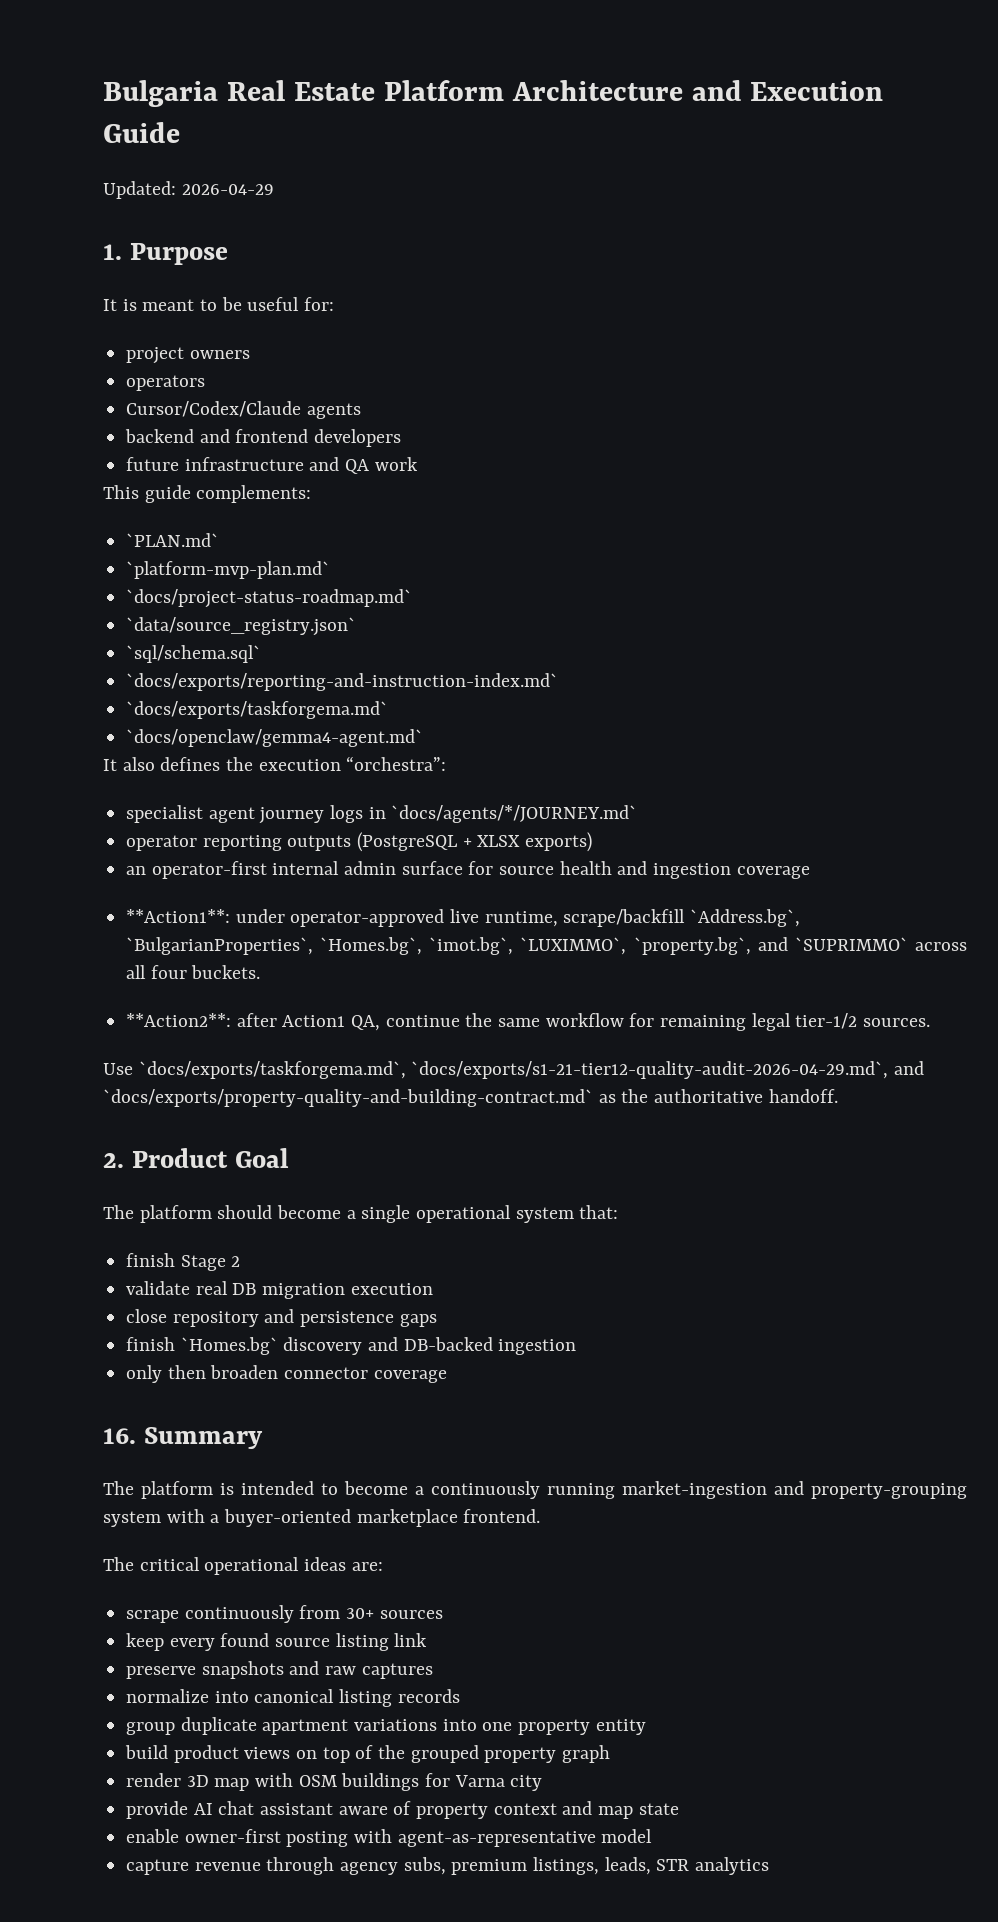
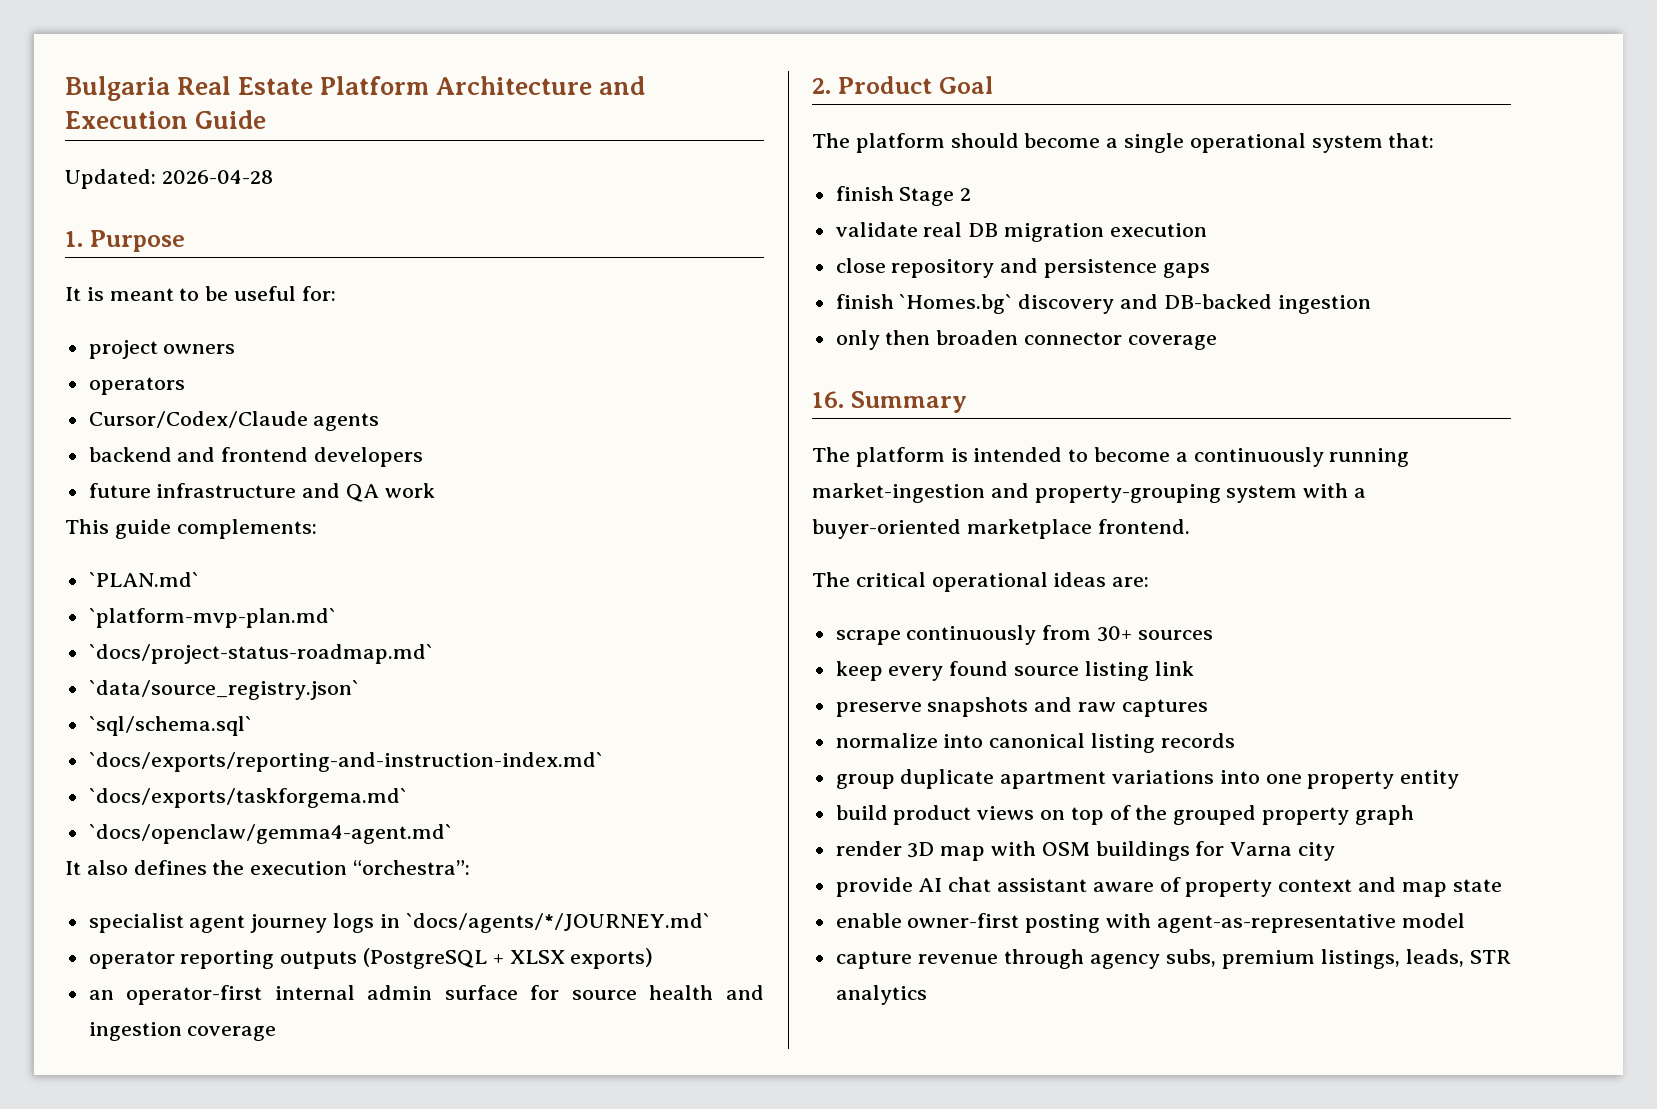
- Updated: 2026-04-29
+ Updated: 2026-04-28
- **Action1**: under operator-approved live runtime, scrape/backfill `Address.bg`, `BulgarianProperties`, `Homes.bg`, `imot.bg`, `LUXIMMO`, `property.bg`, and `SUPRIMMO` across all four buckets.
- **Action2**: after Action1 QA, continue the same workflow for remaining legal tier-1/2 sources.
- Use `docs/exports/taskforgema.md`, `docs/exports/s1-21-tier12-quality-audit-2026-04-29.md`, and `docs/exports/property-quality-and-building-contract.md` as the authoritative handoff.

